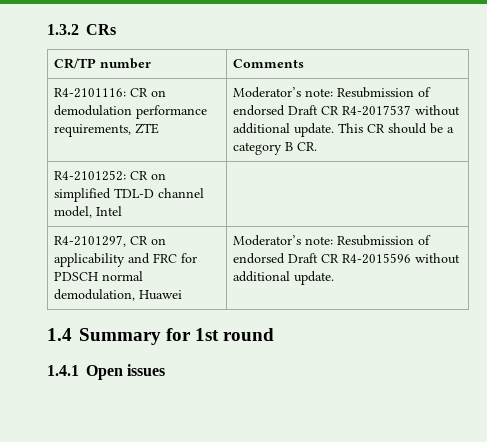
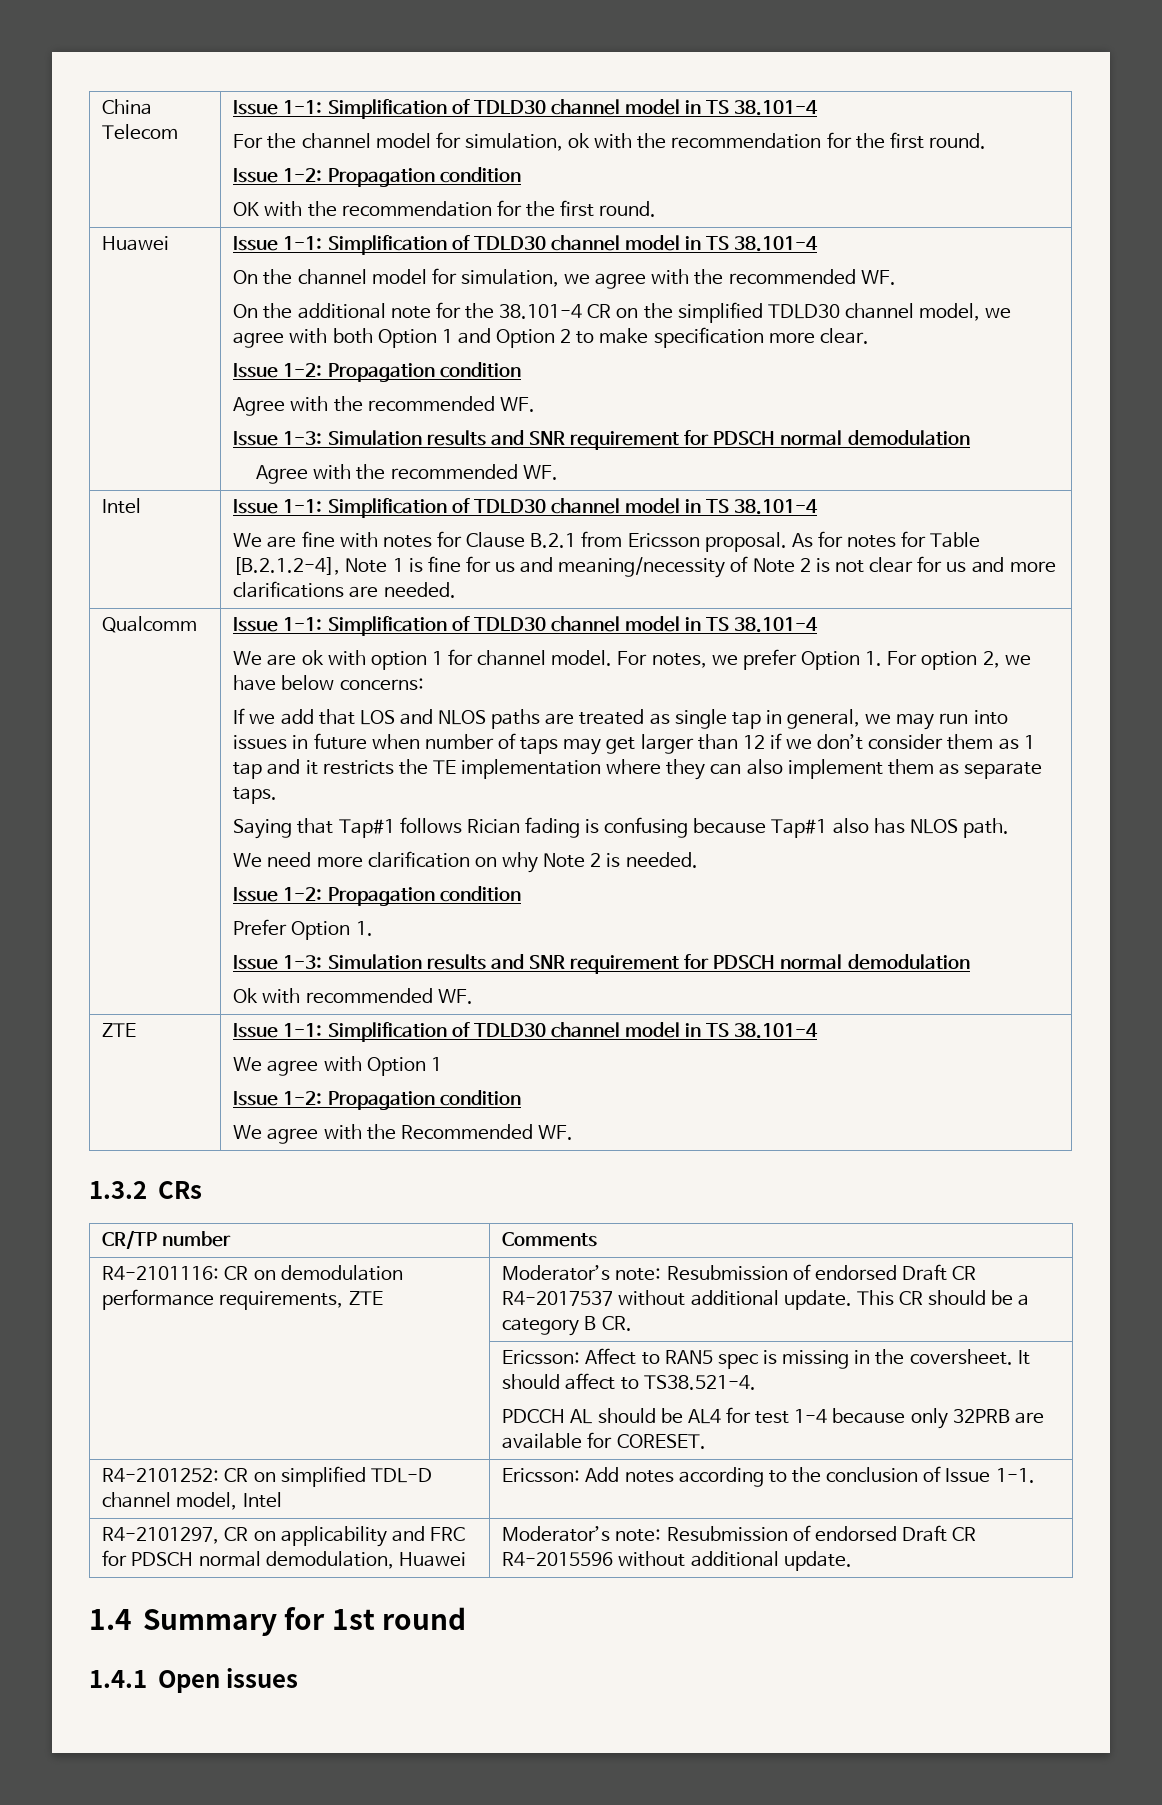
+ China Telecom | Issue 1-1: Simplification of TDLD30 channel model in TS 38.101-4
+ For the channel model for simulation, ok with the recommendation for the first round.
+ Issue 1-2: Propagation condition
+ OK with the recommendation for the first round.
+ Huawei | Issue 1-1: Simplification of TDLD30 channel model in TS 38.101-4
+ On the channel model for simulation, we agree with the recommended WF.
+ On the additional note for the 38.101-4 CR on the simplified TDLD30 channel model, we agree with both Option 1 and Option 2 to make specification more clear.
+ Issue 1-2: Propagation condition
+ Agree with the recommended WF.
+ Issue 1-3: Simulation results and SNR requirement for PDSCH normal demodulation
+ Agree with the recommended WF.
+ Intel | Issue 1-1: Simplification of TDLD30 channel model in TS 38.101-4
+ We are fine with notes for Clause B.2.1 from Ericsson proposal. As for notes for Table [B.2.1.2-4], Note 1 is fine for us and meaning/necessity of Note 2 is not clear for us and more clarifications are needed.
+ Qualcomm | Issue 1-1: Simplification of TDLD30 channel model in TS 38.101-4
+ We are ok with option 1 for channel model. For notes, we prefer Option 1. For option 2, we have below concerns:
+ If we add that LOS and NLOS paths are treated as single tap in general, we may run into issues in future when number of taps may get larger than 12 if we don’t consider them as 1 tap and it restricts the TE implementation where they can also implement them as separate taps.
+ Saying that Tap#1 follows Rician fading is confusing because Tap#1 also has NLOS path.
+ We need more clarification on why Note 2 is needed.
+ Issue 1-2: Propagation condition
+ Prefer Option 1.
+ Issue 1-3: Simulation results and SNR requirement for PDSCH normal demodulation
+ Ok with recommended WF.
+ ZTE | Issue 1-1: Simplification of TDLD30 channel model in TS 38.101-4
+ We agree with Option 1
+ Issue 1-2: Propagation condition
+ We agree with the Recommended WF.
+ | Ericsson: Affect to RAN5 spec is missing in the coversheet. It should affect to TS38.521-4.
+ PDCCH AL should be AL4 for test 1-4 because only 32PRB are available for CORESET.
- R4-2101252: CR on simplified TDL-D channel model, Intel |
+ R4-2101252: CR on simplified TDL-D channel model, Intel | Ericsson: Add notes according to the conclusion of Issue 1-1.

